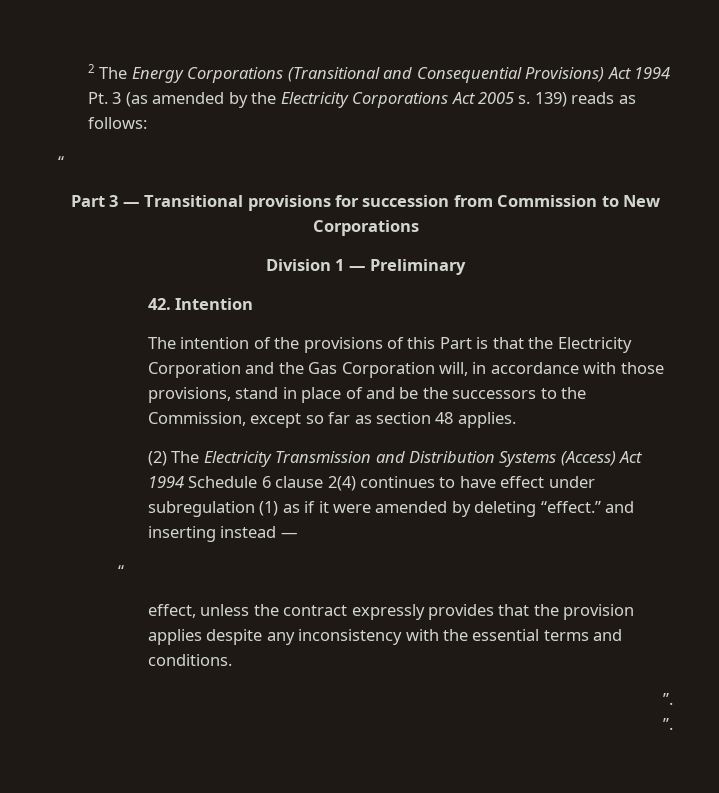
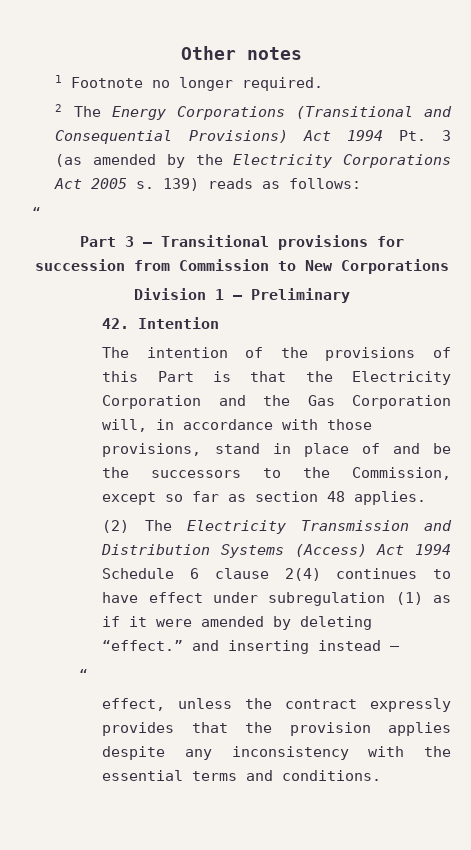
+ Other notes
+ 1 Footnote no longer required.
  effect, unless the contract expressly provides that the provision applies despite any inconsistency with the essential terms and conditions.
- ”.
- ”.

